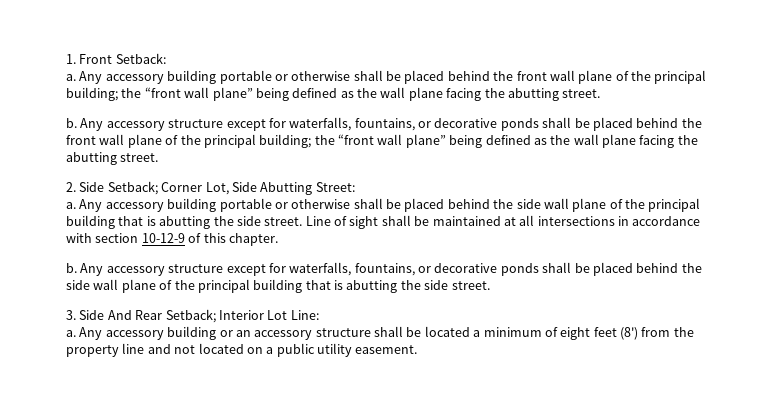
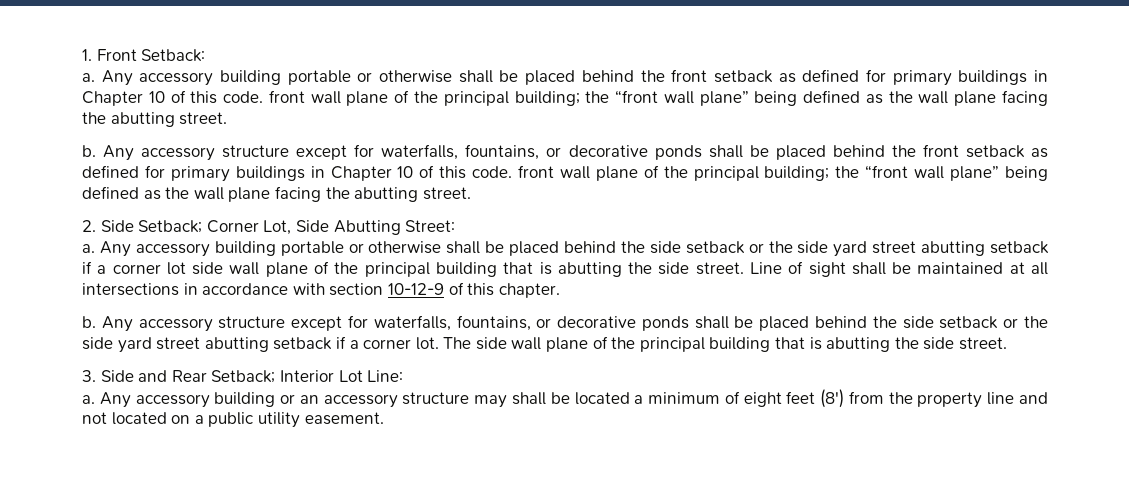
- Any accessory building portable or otherwise shall be placed behind the front wall plane of the principal building; the “front wall plane” being defined as the wall plane facing the abutting street.
+ Any accessory building portable or otherwise shall be placed behind the front setback as defined for primary buildings in Chapter 10 of this code. front wall plane of the principal building; the “front wall plane” being defined as the wall plane facing the abutting street.
- Any accessory structure except for waterfalls, fountains, or decorative ponds shall be placed behind the front wall plane of the principal building; the “front wall plane” being defined as the wall plane facing the abutting street.
+ Any accessory structure except for waterfalls, fountains, or decorative ponds shall be placed behind the front setback as defined for primary buildings in Chapter 10 of this code. front wall plane of the principal building; the “front wall plane” being defined as the wall plane facing the abutting street.
- Any accessory building portable or otherwise shall be placed behind the side wall plane of the principal building that is abutting the side street.
+ Any accessory building portable or otherwise shall be placed behind the side setback or the side yard street abutting setback if a corner lot side wall plane of the principal building that is abutting the side street.
- Any accessory structure except for waterfalls, fountains, or decorative ponds shall be placed behind the side wall plane of the principal building that is abutting the side street.
+ Any accessory structure except for waterfalls, fountains, or decorative ponds shall be placed behind the side setback or the side yard street abutting setback if a corner lot. The side wall plane of the principal building that is abutting the side street.
- 3. Side And Rear Setback; Interior Lot Line:
+ 3. Side and Rear Setback; Interior Lot Line:
- Any accessory building or an accessory structure shall be located a minimum of eight feet (8') from the property line and not located on a public utility easement.
+ Any accessory building or an accessory structure may shall be located a minimum of eight feet (8') from the property line and not located on a public utility easement.

